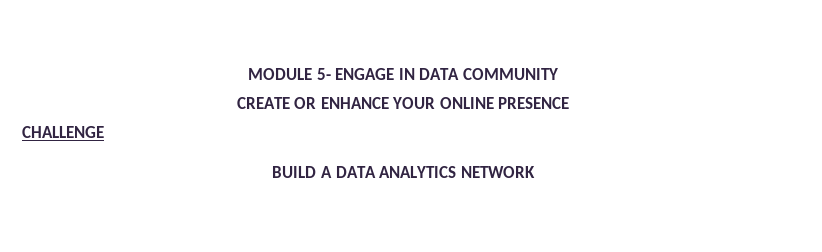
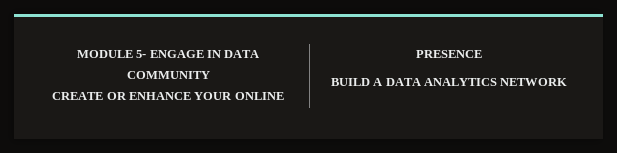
- CHALLENGE

